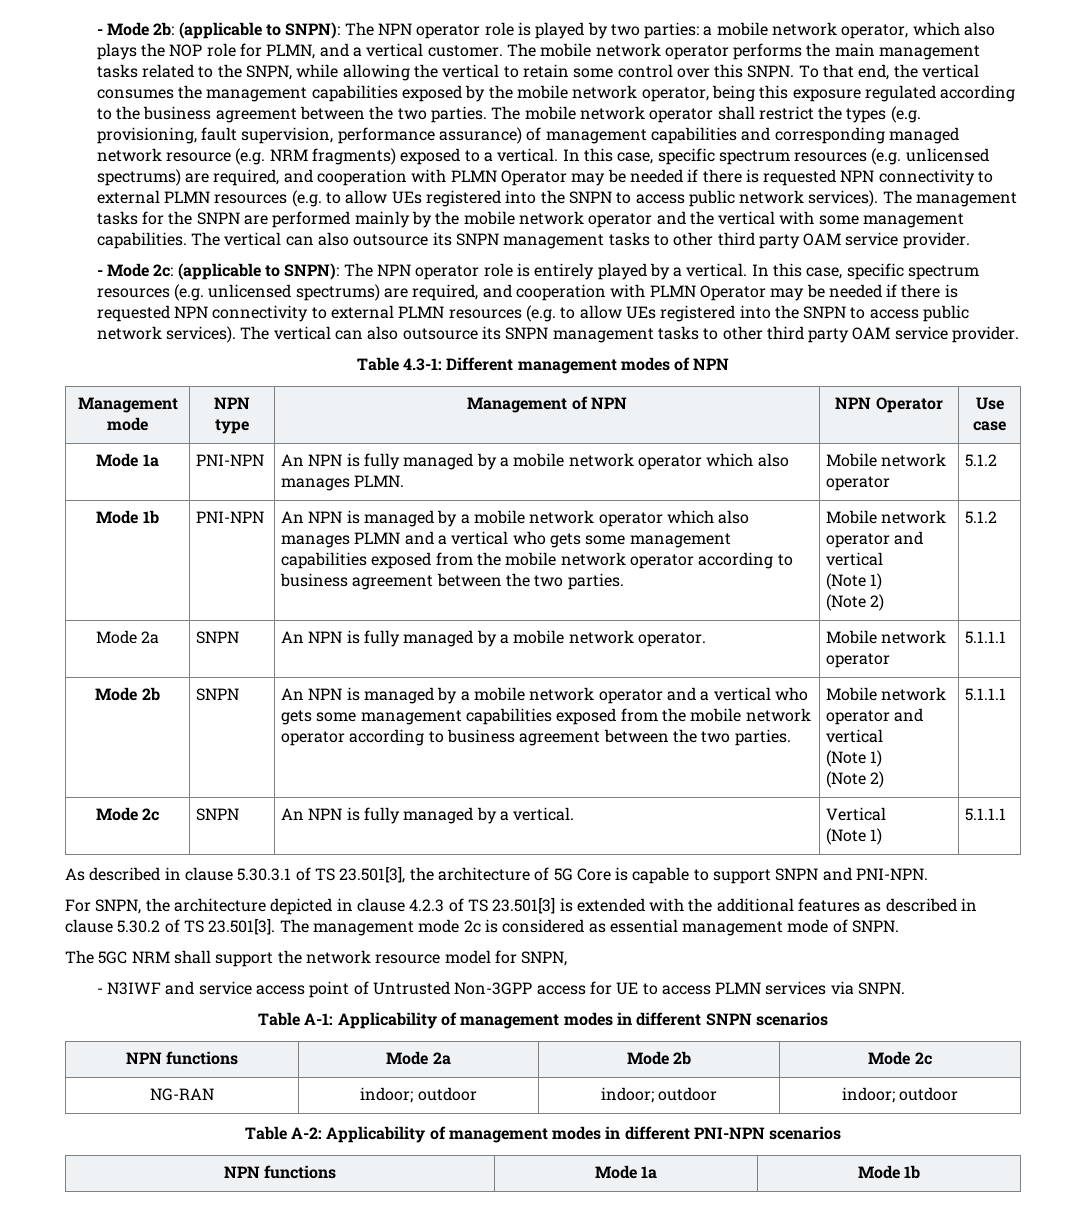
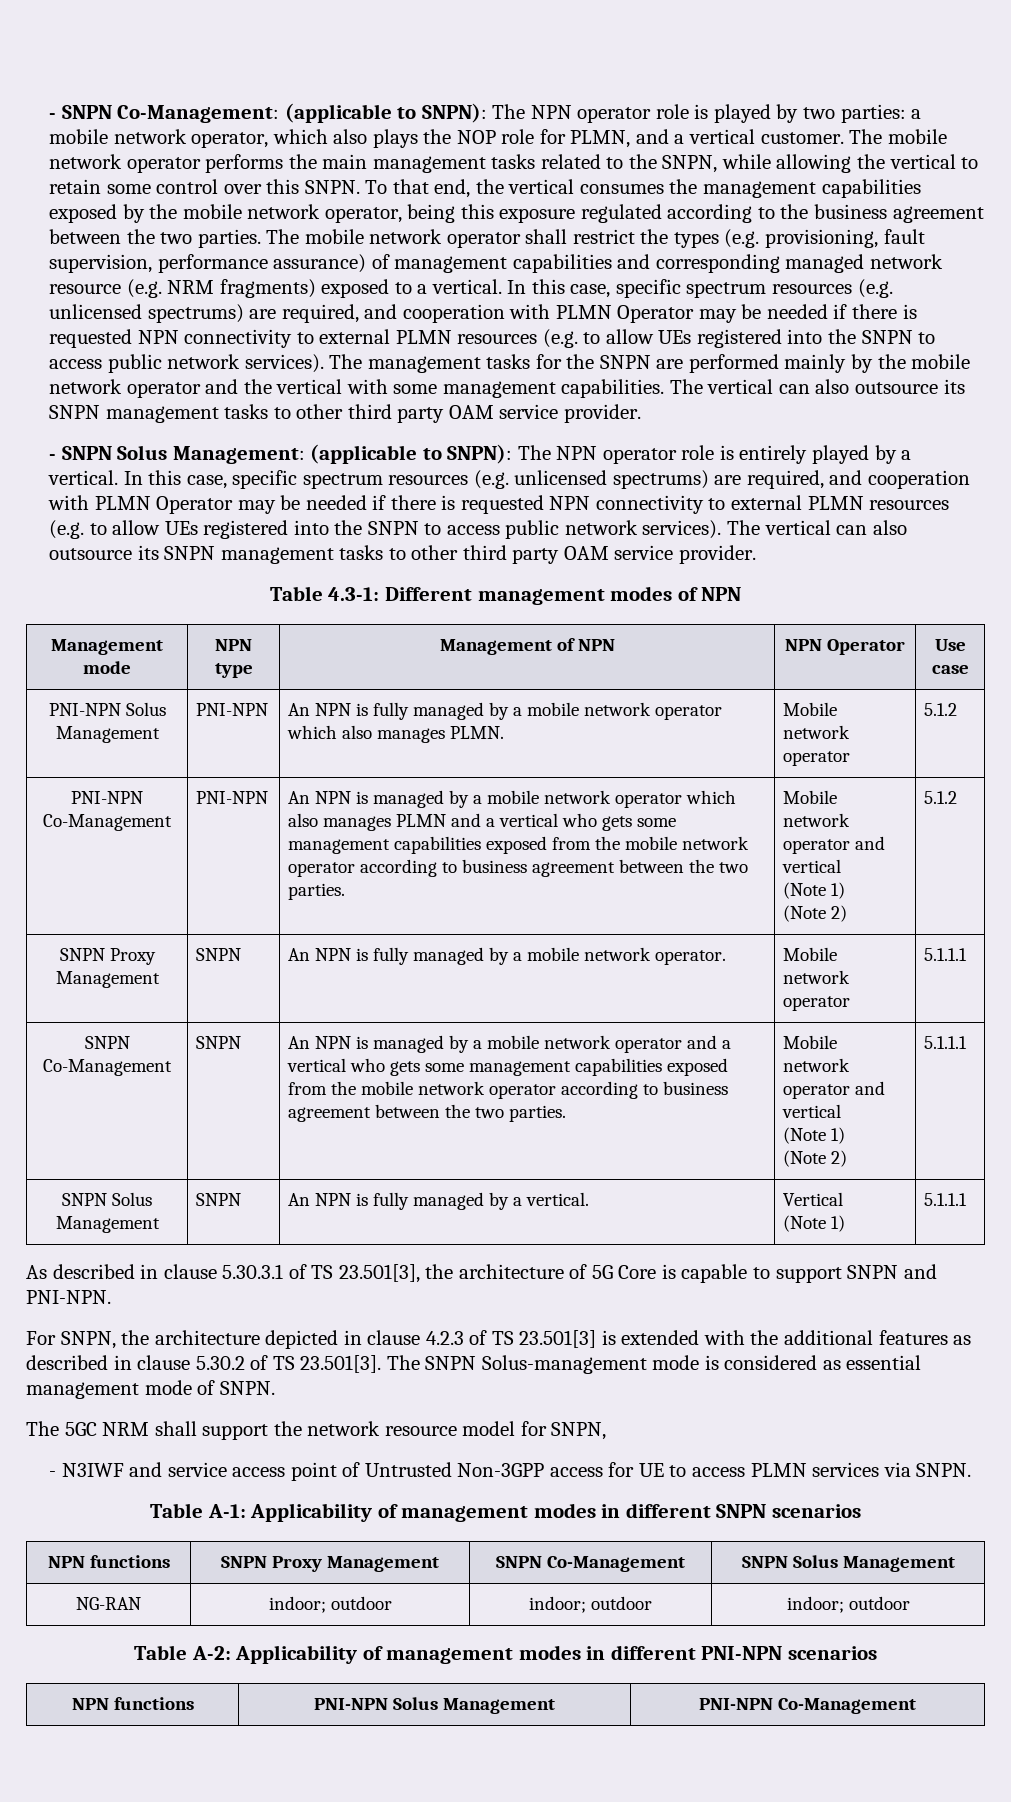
- - Mode 2b: (applicable to SNPN): The NPN operator role is played by two parties: a mobile network operator, which also plays the NOP role for PLMN, and a vertical customer.
+ - SNPN Co-Management: (applicable to SNPN): The NPN operator role is played by two parties: a mobile network operator, which also plays the NOP role for PLMN, and a vertical customer.
- - Mode 2c: (applicable to SNPN): The NPN operator role is entirely played by a vertical.
+ - SNPN Solus Management: (applicable to SNPN): The NPN operator role is entirely played by a vertical.
- Mode 1a | PNI-NPN | An NPN is fully managed by a mobile network operator which also manages PLMN. | Mobile network operator | 5.1.2
- Mode 1b
+ PNI-NPN Solus Management | PNI-NPN | An NPN is fully managed by a mobile network operator which also manages PLMN. | Mobile network operator | 5.1.2
+ PNI-NPN Co-Management
- Mode 2a | SNPN | An NPN is fully managed by a mobile network operator. | Mobile network operator | 5.1.1.1
- Mode 2b
+ SNPN Proxy Management | SNPN | An NPN is fully managed by a mobile network operator. | Mobile network operator | 5.1.1.1
+ SNPN Co-Management
- Mode 2c | SNPN | An NPN is fully managed by a vertical. | Vertical
+ SNPN Solus Management | SNPN | An NPN is fully managed by a vertical. | Vertical
- For SNPN, the architecture depicted in clause 4.2.3 of TS 23.501[3] is extended with the additional features as described in clause 5.30.2 of TS 23.501[3]. The management mode 2c is considered as essential management mode of SNPN.
+ For SNPN, the architecture depicted in clause 4.2.3 of TS 23.501[3] is extended with the additional features as described in clause 5.30.2 of TS 23.501[3]. The SNPN Solus-management mode is considered as essential management mode of SNPN.
- NPN functions | Mode 2a | Mode 2b | Mode 2c
+ NPN functions | SNPN Proxy Management | SNPN Co-Management | SNPN Solus Management
- NPN functions | Mode 1a | Mode 1b
+ NPN functions | PNI-NPN Solus Management | PNI-NPN Co-Management

